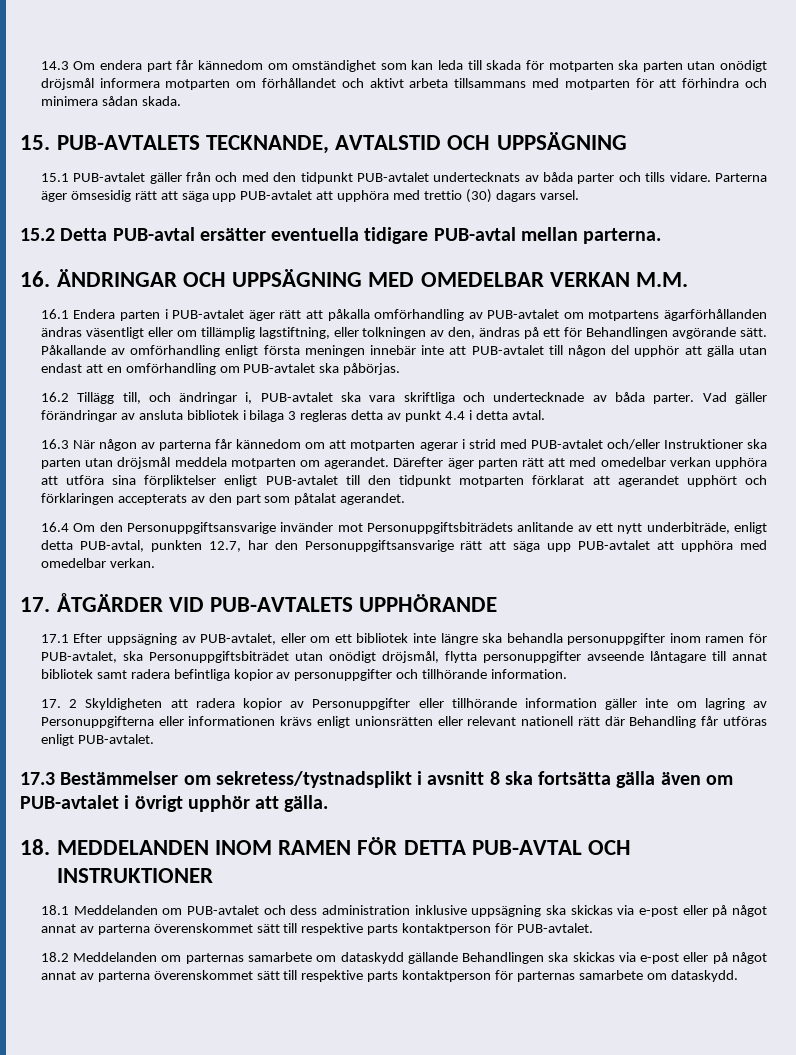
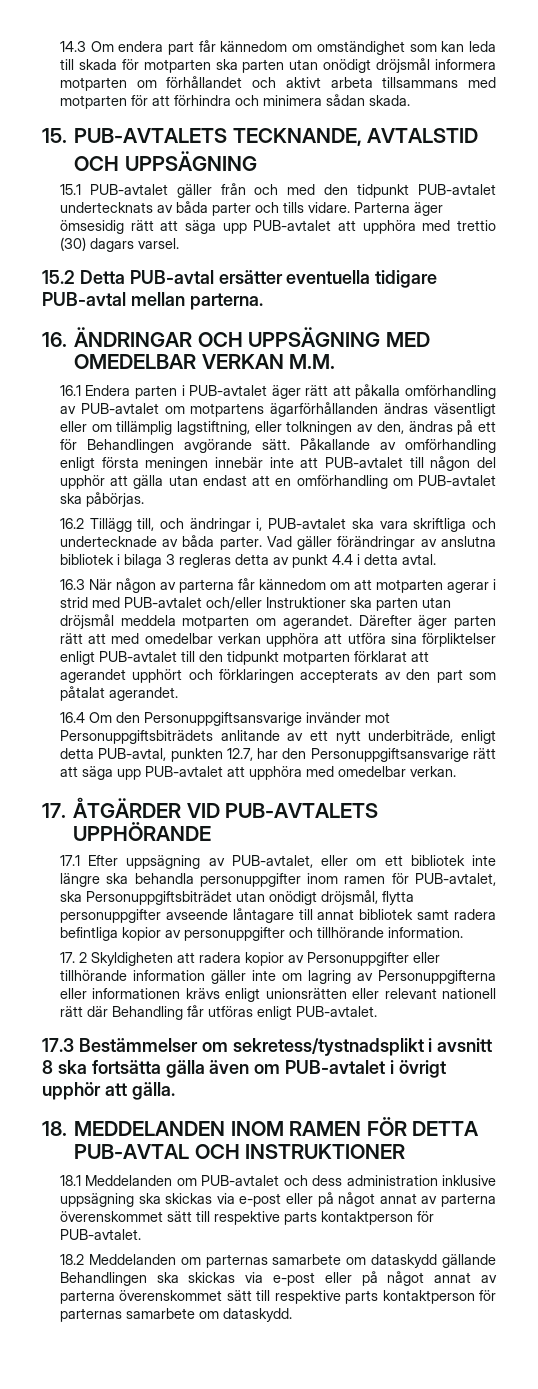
- Vad gäller förändringar av ansluta bibliotek i bilaga 3 regleras detta av punkt 4.4 i detta avtal.
+ Vad gäller förändringar av anslutna bibliotek i bilaga 3 regleras detta av punkt 4.4 i detta avtal.

